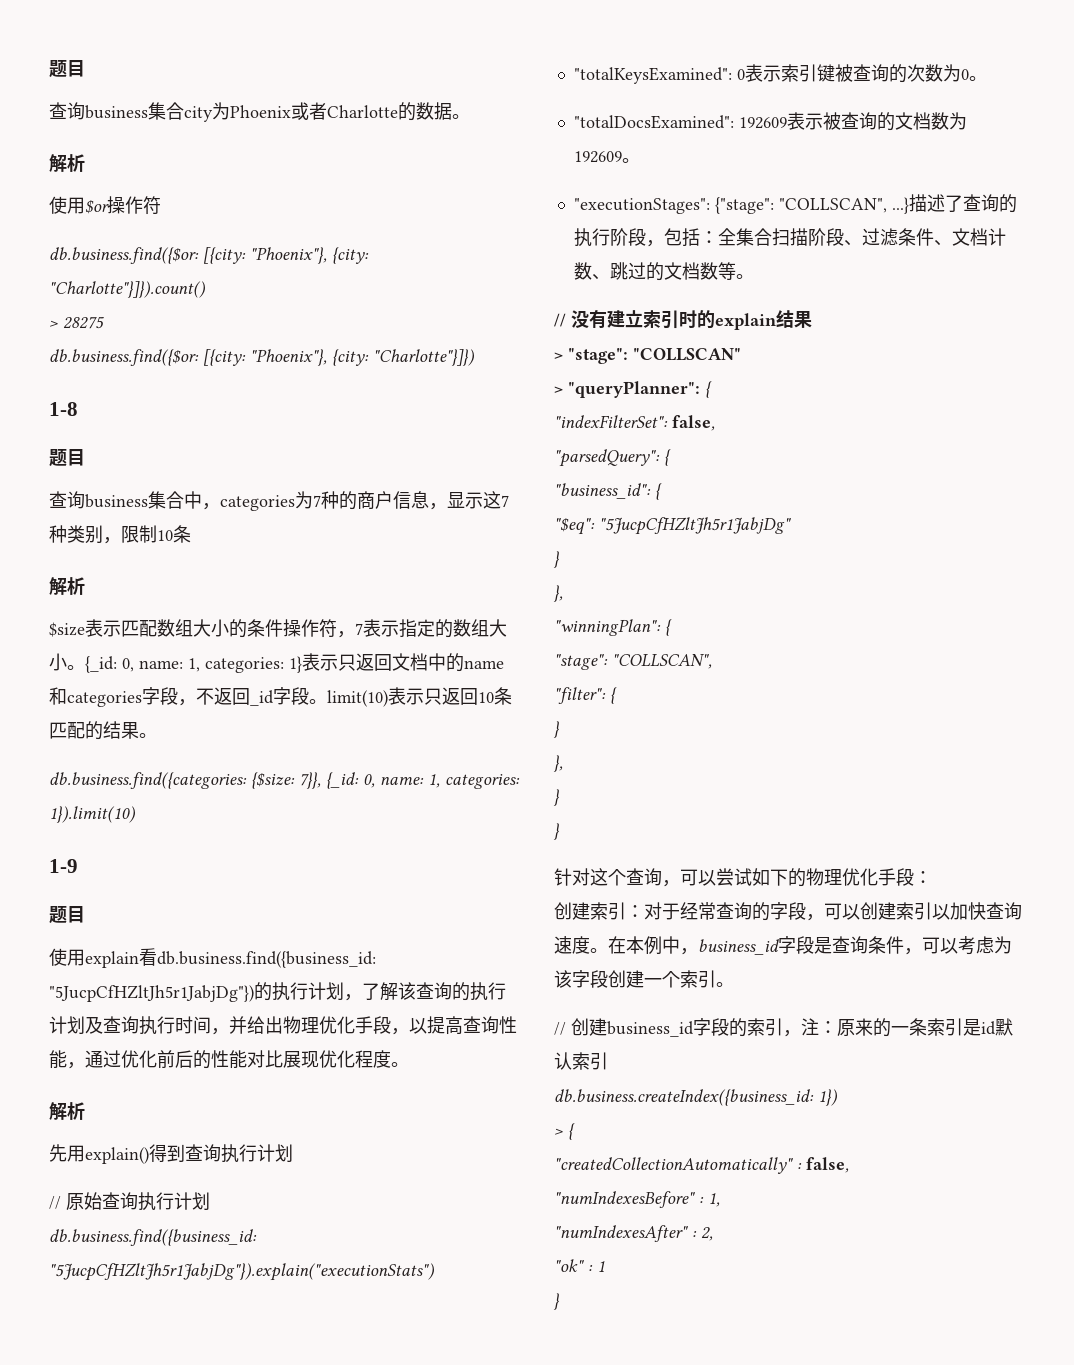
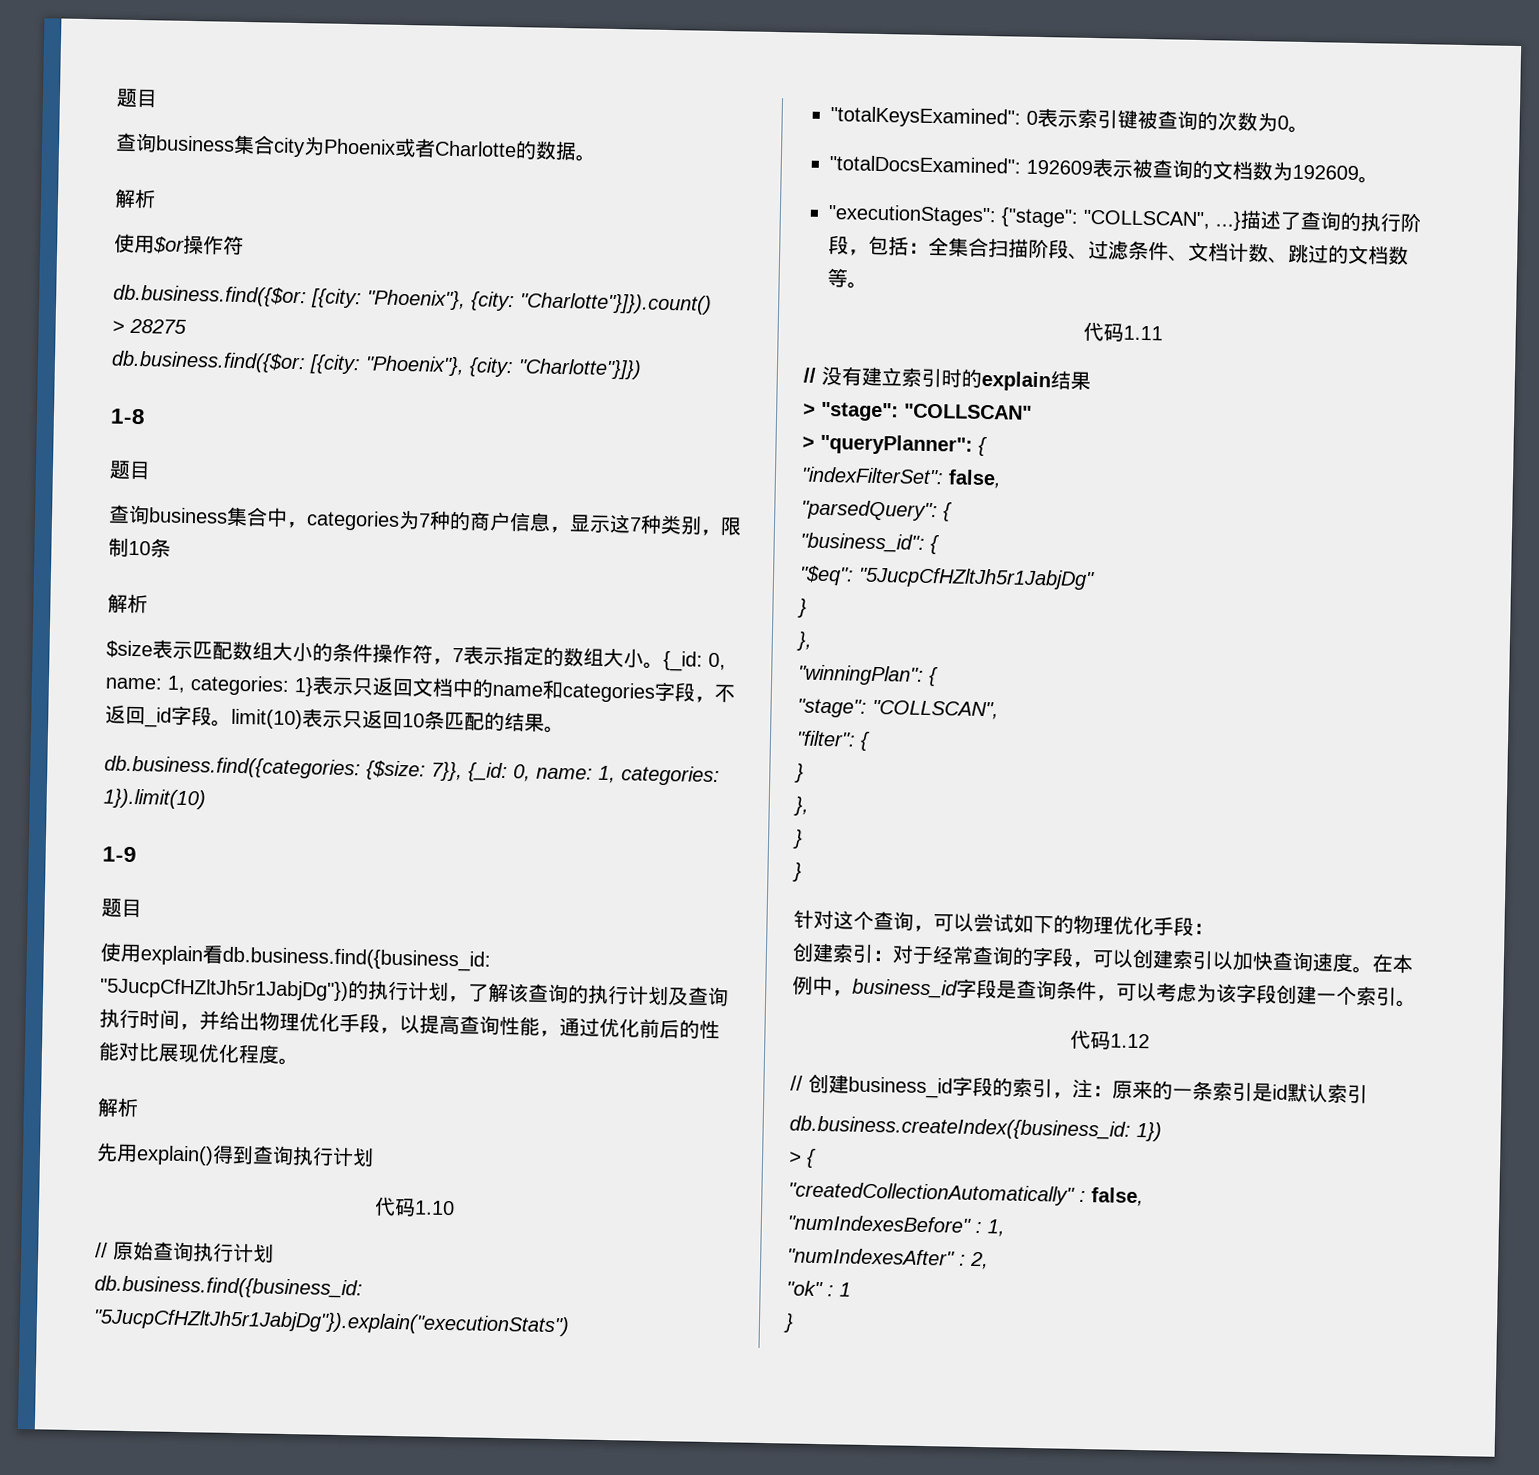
+ 代码1.10
+ 代码1.11
+ 代码1.12

